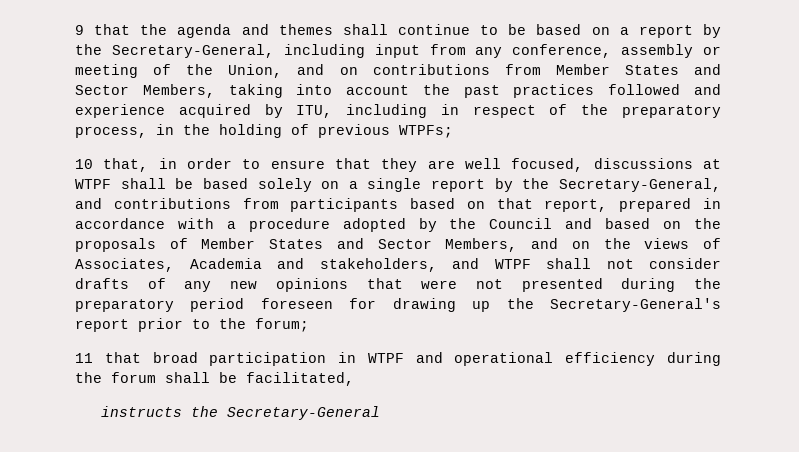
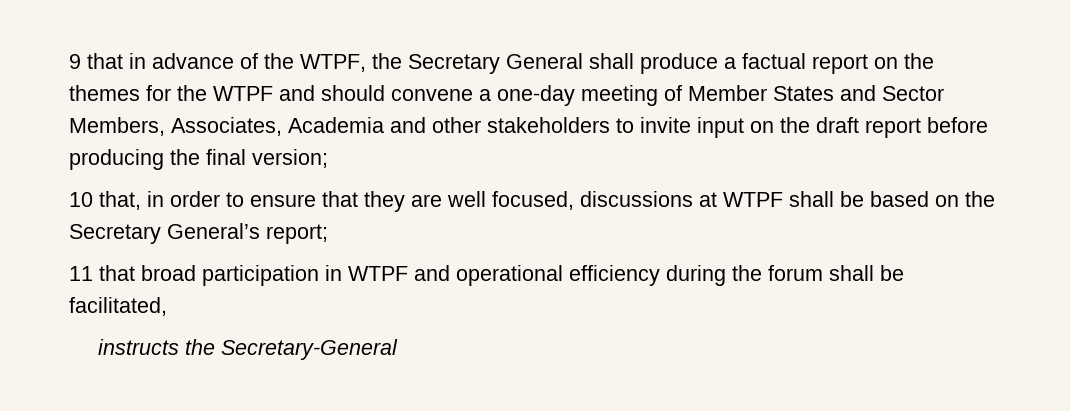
- 9 that the agenda and themes shall continue to be based on a report by the Secretary-General, including input from any conference, assembly or meeting of the Union, and on contributions from Member States and Sector Members, taking into account the past practices followed and experience acquired by ITU, including in respect of the preparatory process, in the holding of previous WTPFs;
+ 9 that in advance of the WTPF, the Secretary General shall produce a factual report on the themes for the WTPF and should convene a one-day meeting of Member States and Sector Members, Associates, Academia and other stakeholders to invite input on the draft report before producing the final version;
- 10 that, in order to ensure that they are well focused, discussions at WTPF shall be based solely on a single report by the Secretary-General, and contributions from participants based on that report, prepared in accordance with a procedure adopted by the Council and based on the proposals of Member States and Sector Members, and on the views of Associates, Academia and stakeholders, and WTPF shall not consider drafts of any new opinions that were not presented during the preparatory period foreseen for drawing up the Secretary-General's report prior to the forum;
+ 10 that, in order to ensure that they are well focused, discussions at WTPF shall be based on the Secretary General’s report;

